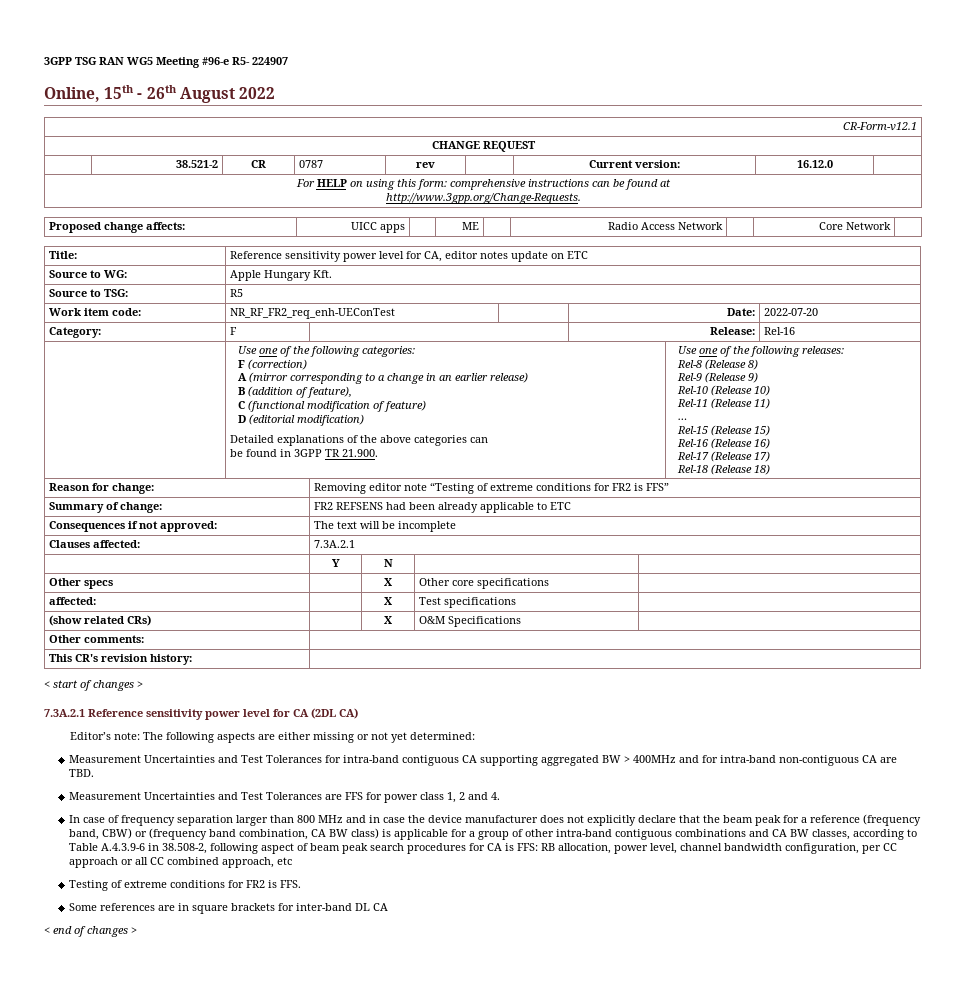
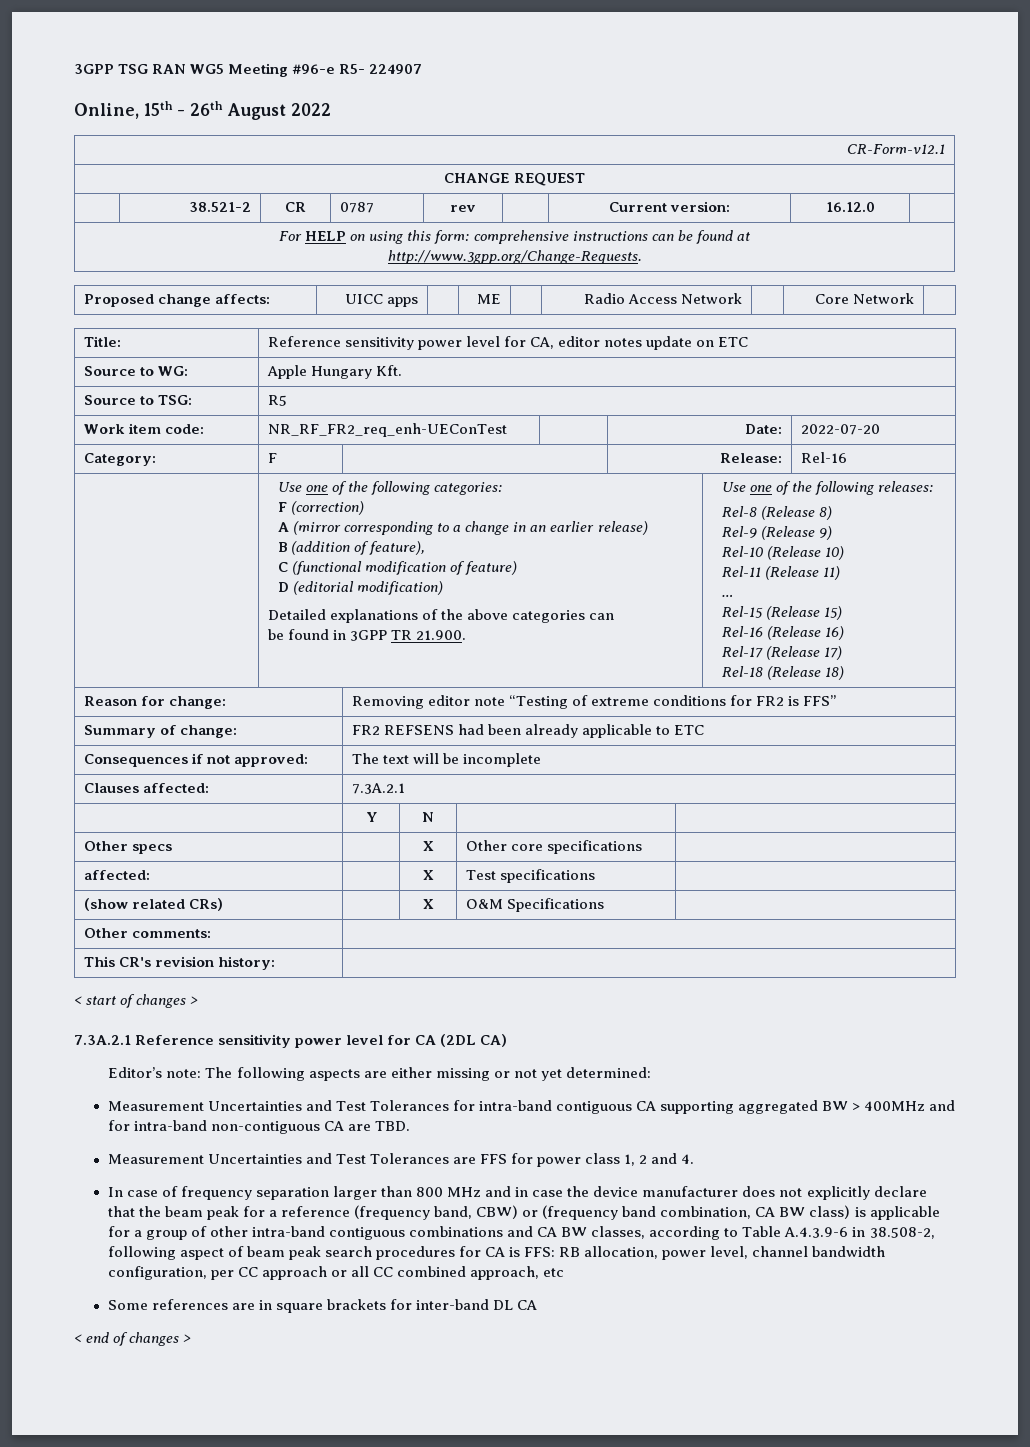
- Testing of extreme conditions for FR2 is FFS.

